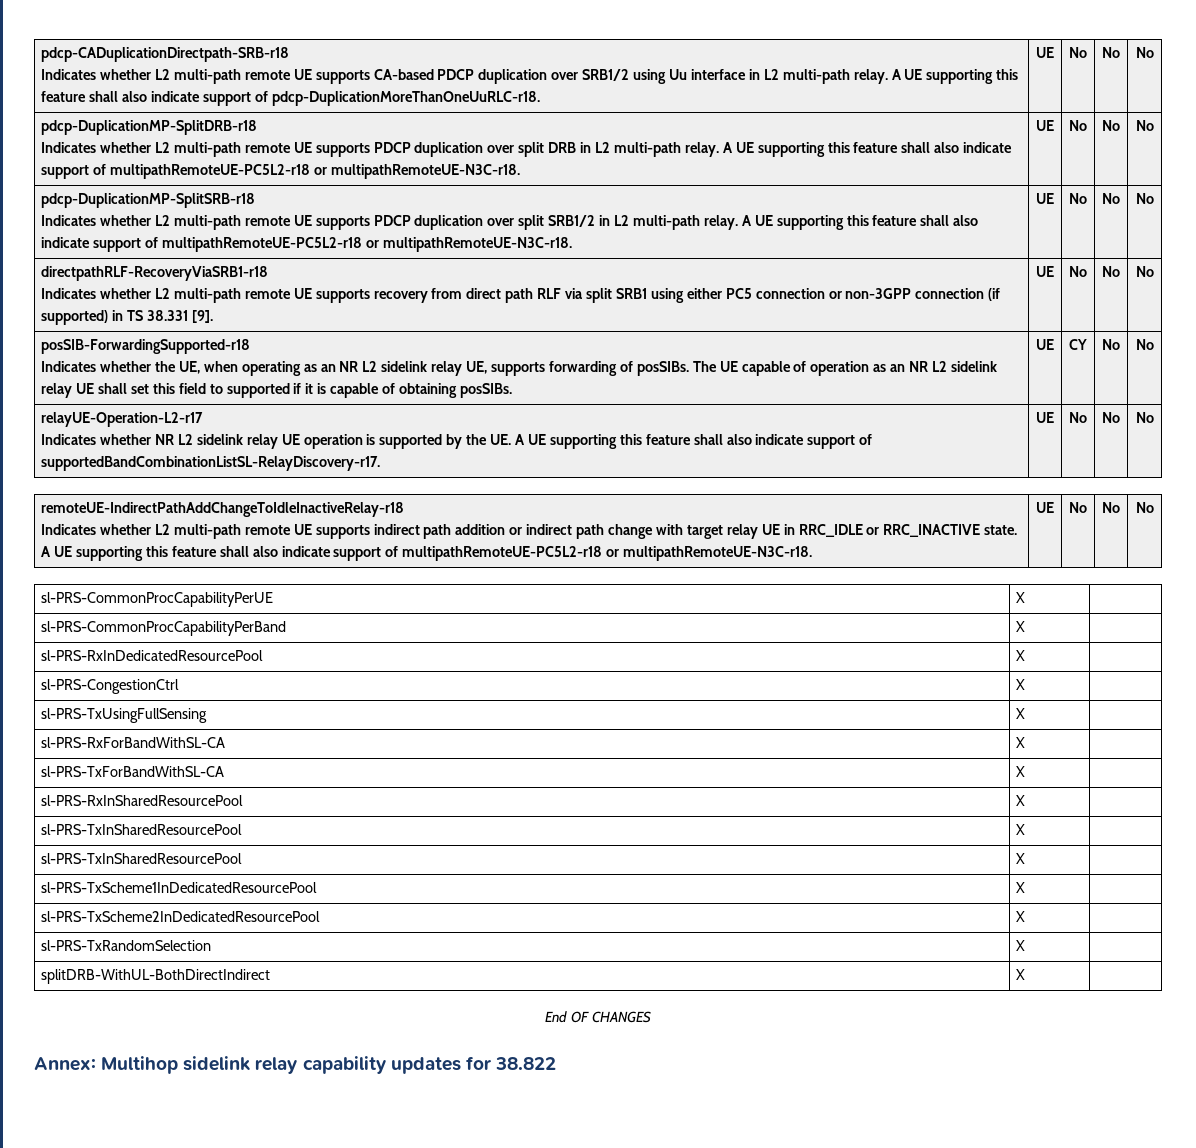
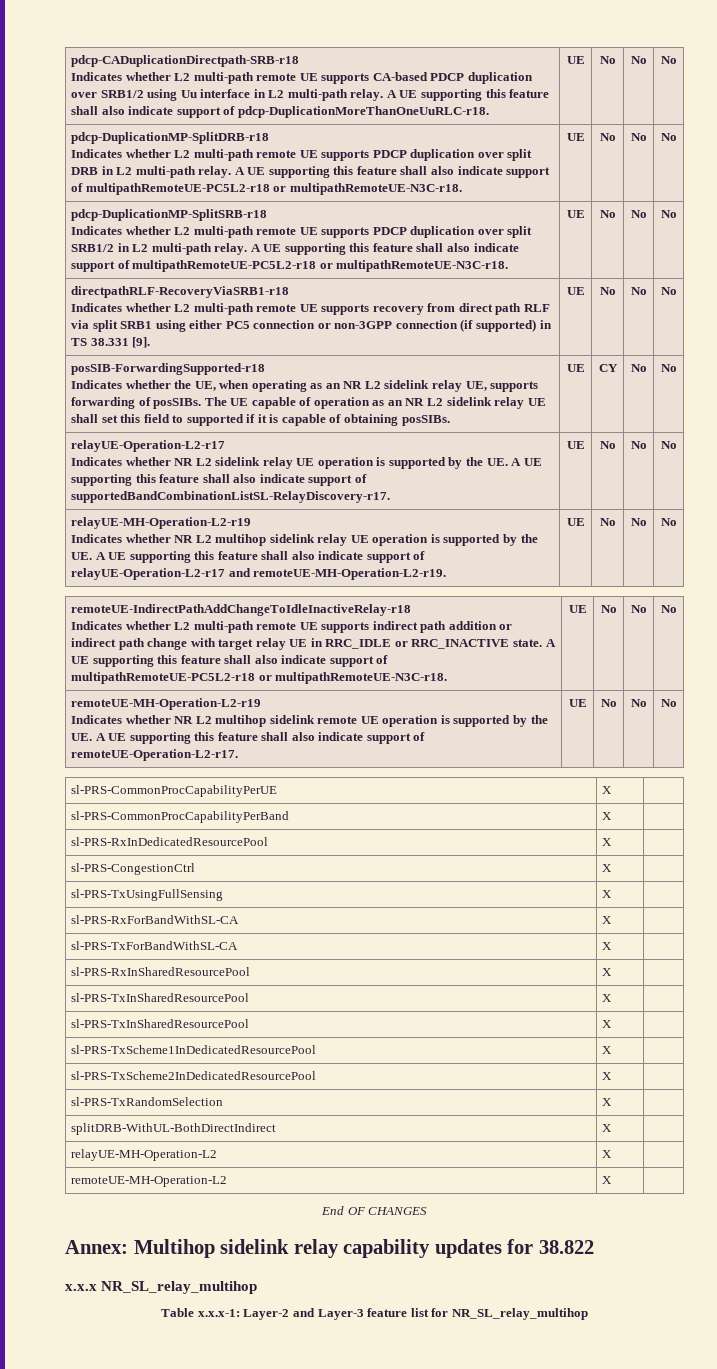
+ relayUE-MH-Operation-L2-r19
+ Indicates whether NR L2 multihop sidelink relay UE operation is supported by the UE. A UE supporting this feature shall also indicate support of relayUE-Operation-L2-r17 and remoteUE-MH-Operation-L2-r19. | UE | No | No | No
+ remoteUE-MH-Operation-L2-r19
+ Indicates whether NR L2 multihop sidelink remote UE operation is supported by the UE. A UE supporting this feature shall also indicate support of remoteUE-Operation-L2-r17. | UE | No | No | No
+ relayUE-MH-Operation-L2 | X |
+ remoteUE-MH-Operation-L2 | X |
+ x.x.x NR_SL_relay_multihop
+ Table x.x.x-1: Layer-2 and Layer-3 feature list for NR_SL_relay_multihop

